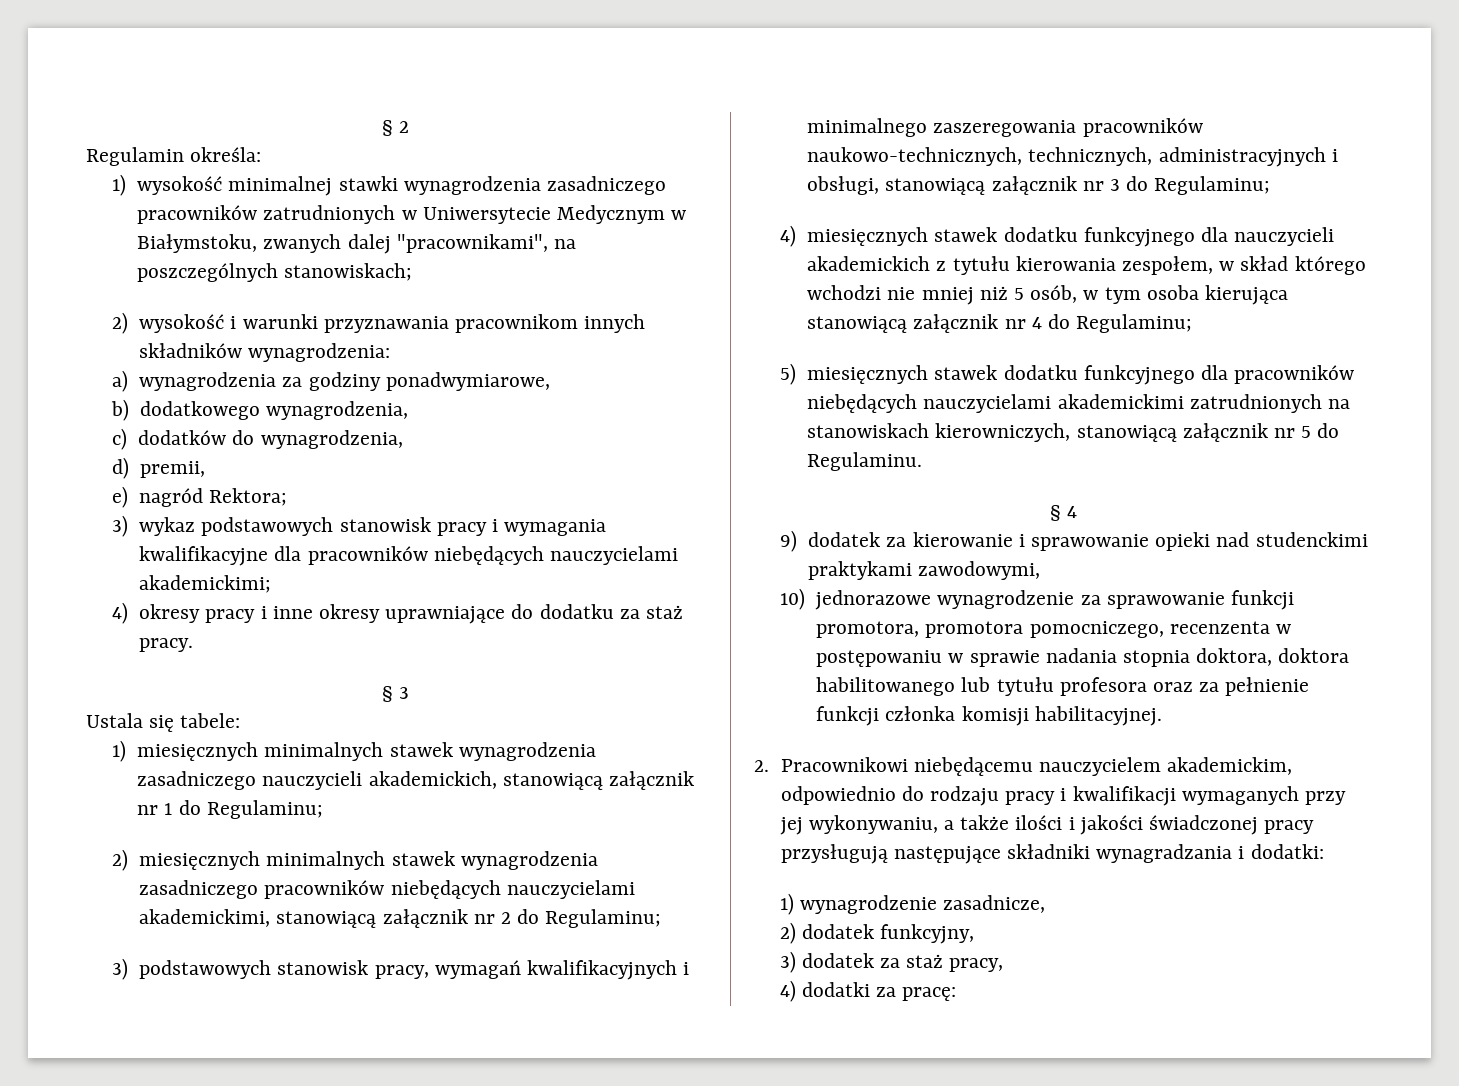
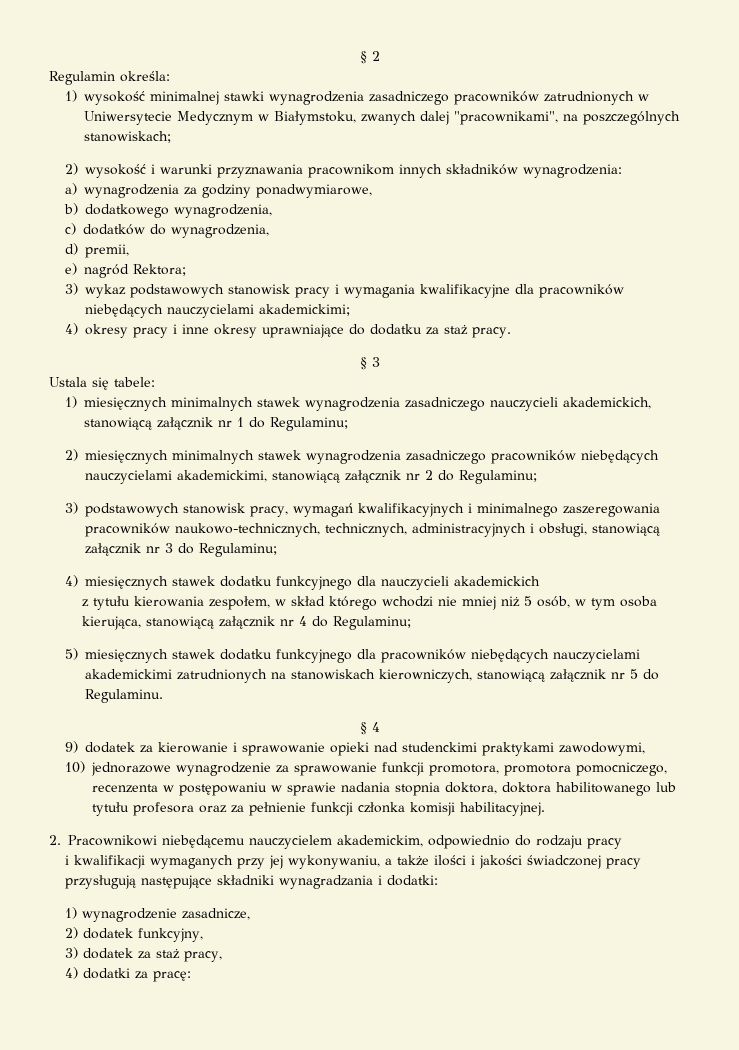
- 4) miesięcznych stawek dodatku funkcyjnego dla nauczycieli akademickich z tytułu kierowania zespołem, w skład którego wchodzi nie mniej niż 5 osób, w tym osoba kierująca stanowiącą załącznik nr 4 do Regulaminu;
+ 4) miesięcznych stawek dodatku funkcyjnego dla nauczycieli akademickich
+ z tytułu kierowania zespołem, w skład którego wchodzi nie mniej niż 5 osób, w tym osoba kierująca, stanowiącą załącznik nr 4 do Regulaminu;
- 2. Pracownikowi niebędącemu nauczycielem akademickim, odpowiednio do rodzaju pracy i kwalifikacji wymaganych przy jej wykonywaniu, a także ilości i jakości świadczonej pracy przysługują następujące składniki wynagradzania i dodatki:
+ 2. Pracownikowi niebędącemu nauczycielem akademickim, odpowiednio do rodzaju pracy
+ i kwalifikacji wymaganych przy jej wykonywaniu, a także ilości i jakości świadczonej pracy przysługują następujące składniki wynagradzania i dodatki:

